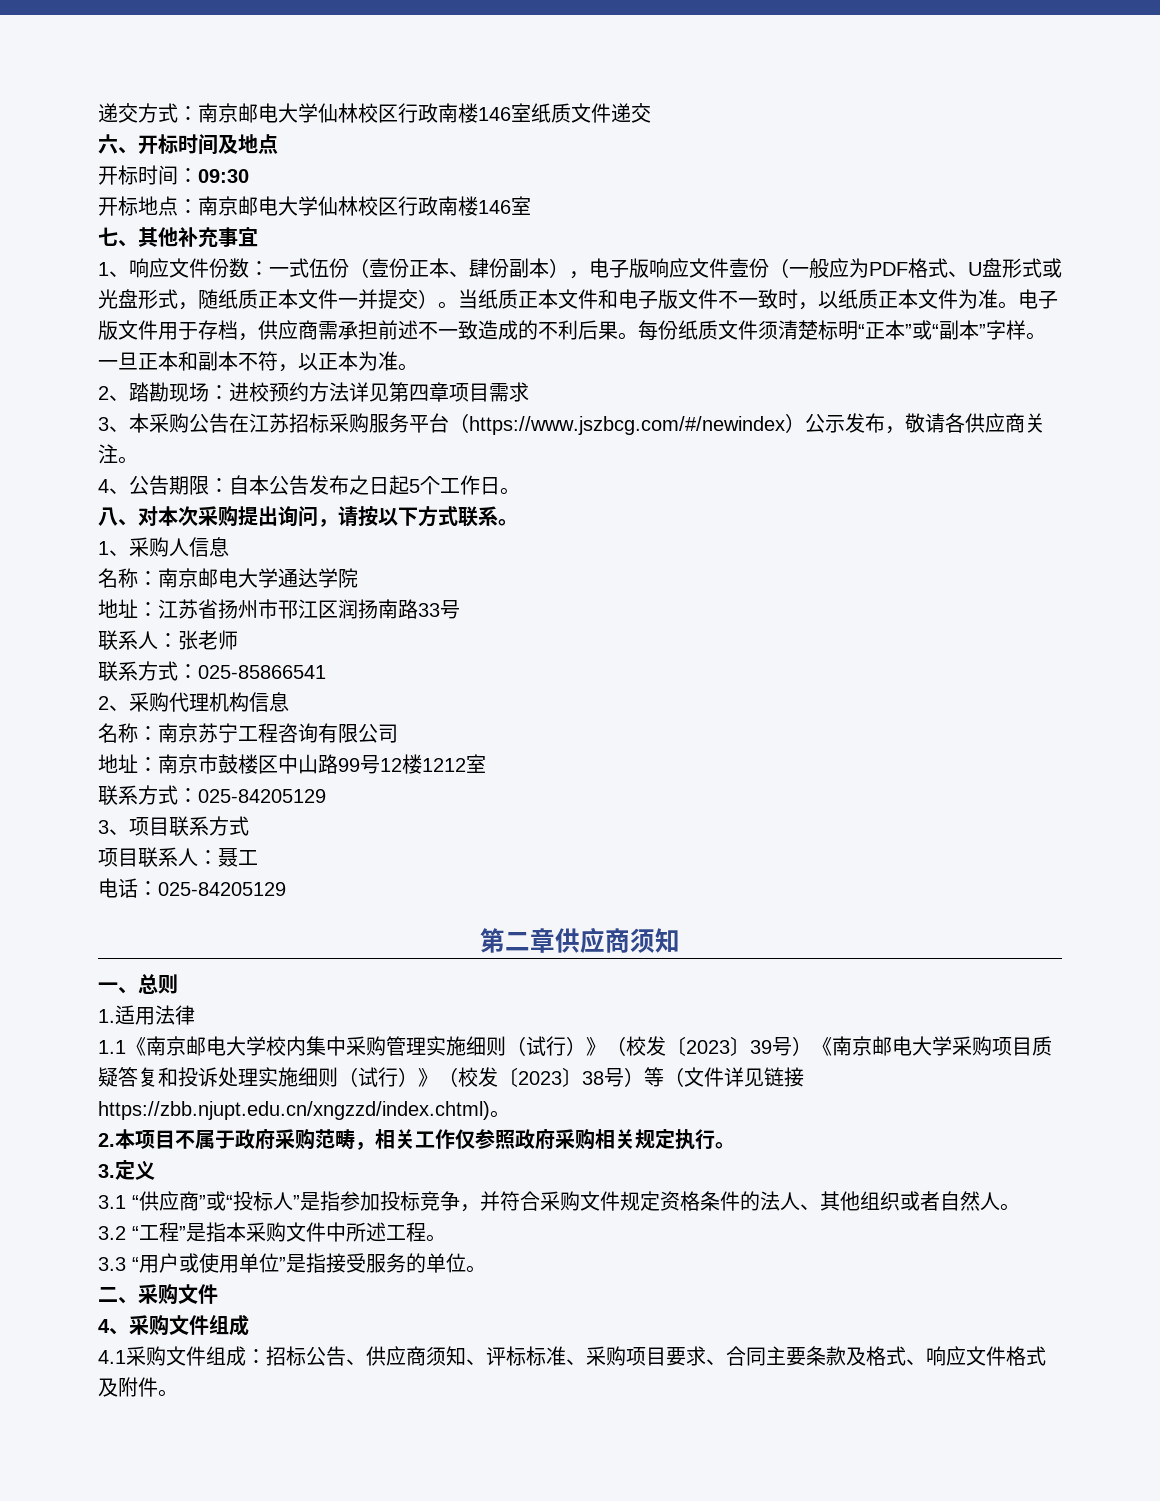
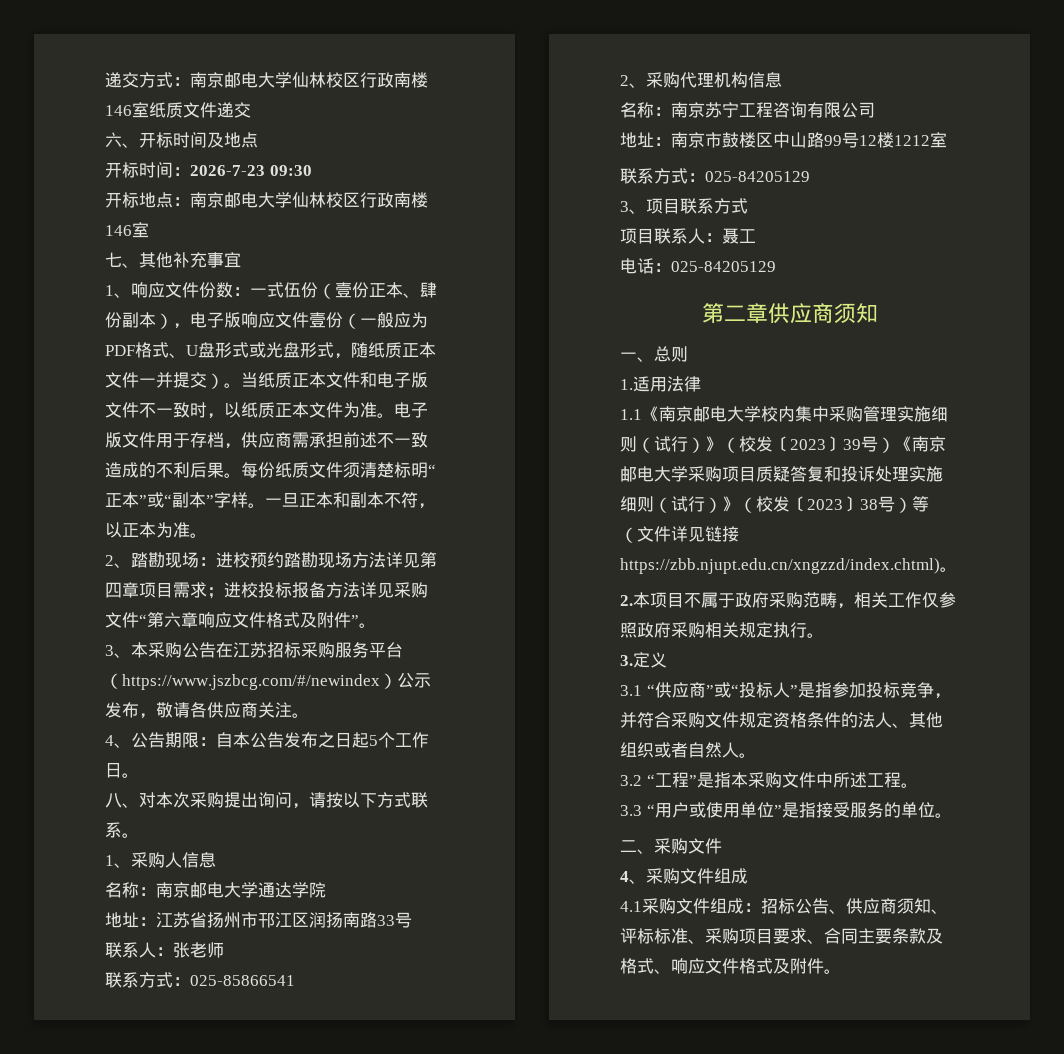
- 开标时间：09:30
+ 开标时间：2026-7-23 09:30
- 2、踏勘现场：进校预约方法详见第四章项目需求
+ 2、踏勘现场：进校预约踏勘现场方法详见第四章项目需求；进校投标报备方法详见采购文件“第六章响应文件格式及附件”。

